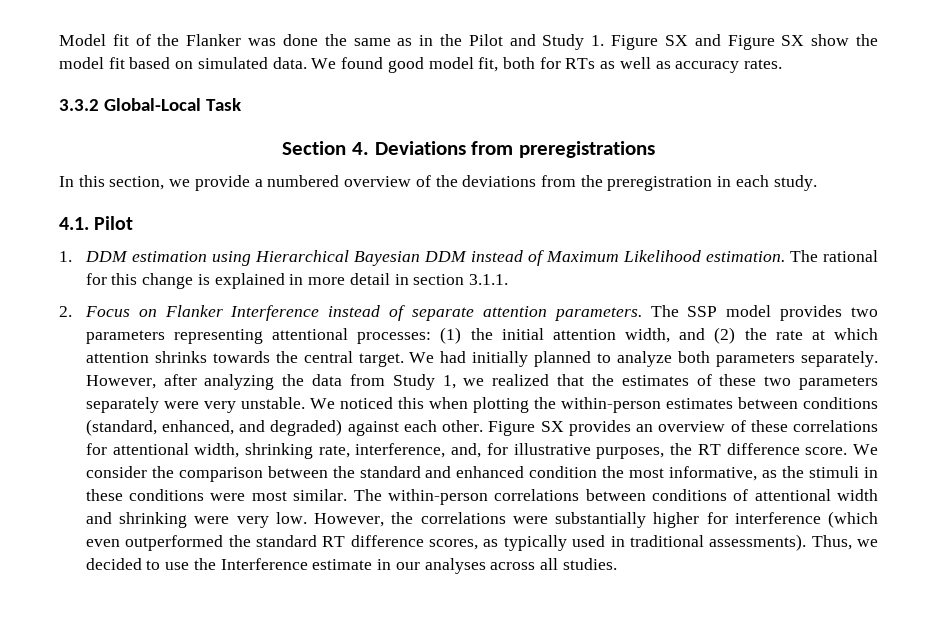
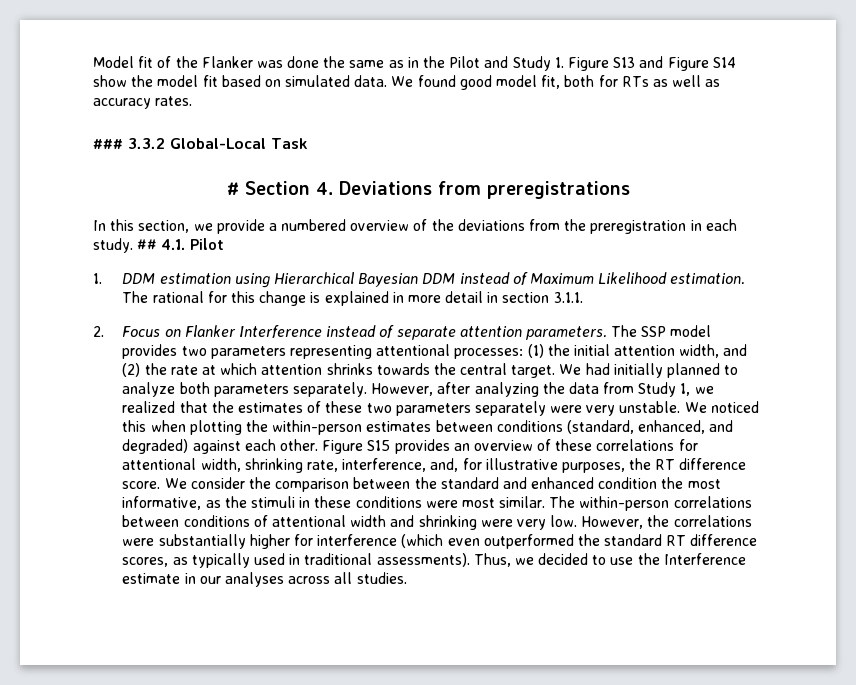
- Model fit of the Flanker was done the same as in the Pilot and Study 1. Figure SX and Figure SX show the model fit based on simulated data.
+ Model fit of the Flanker was done the same as in the Pilot and Study 1. Figure S13 and Figure S14 show the model fit based on simulated data.
- 3.3.2 Global-Local Task
+ ### 3.3.2 Global-Local Task
- Section 4. Deviations from preregistrations
+ # Section 4. Deviations from preregistrations
- In this section, we provide a numbered overview of the deviations from the preregistration in each study.
- 4.1. Pilot
+ In this section, we provide a numbered overview of the deviations from the preregistration in each study. ## 4.1. Pilot
- Figure SX provides an overview of these correlations for attentional width, shrinking rate, interference, and, for illustrative purposes, the RT difference score.
+ Figure S15 provides an overview of these correlations for attentional width, shrinking rate, interference, and, for illustrative purposes, the RT difference score.

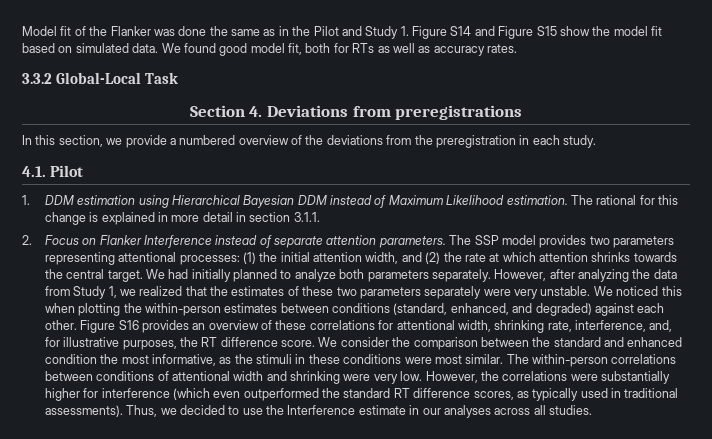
- Model fit of the Flanker was done the same as in the Pilot and Study 1. Figure S13 and Figure S14 show the model fit based on simulated data.
+ Model fit of the Flanker was done the same as in the Pilot and Study 1. Figure S14 and Figure S15 show the model fit based on simulated data.
- ### 3.3.2 Global-Local Task
+ 3.3.2 Global-Local Task
- # Section 4. Deviations from preregistrations
+ Section 4. Deviations from preregistrations
- In this section, we provide a numbered overview of the deviations from the preregistration in each study. ## 4.1. Pilot
+ In this section, we provide a numbered overview of the deviations from the preregistration in each study.
+ 4.1. Pilot
- Figure S15 provides an overview of these correlations for attentional width, shrinking rate, interference, and, for illustrative purposes, the RT difference score.
+ Figure S16 provides an overview of these correlations for attentional width, shrinking rate, interference, and, for illustrative purposes, the RT difference score.

